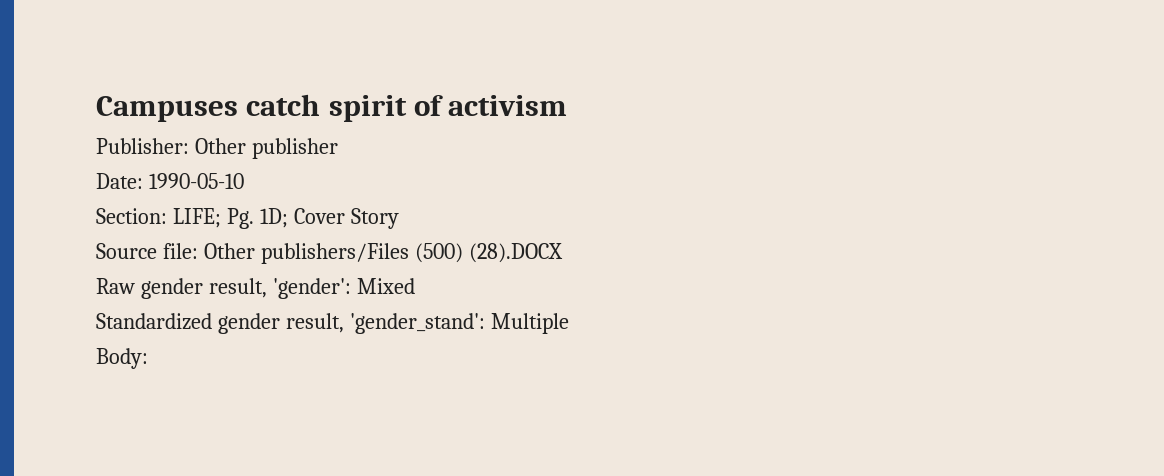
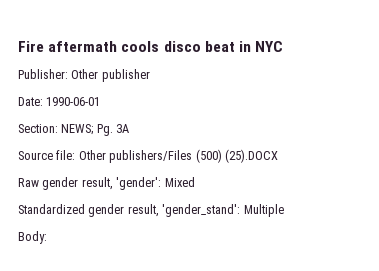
- Campuses catch spirit of activism
+ Fire aftermath cools disco beat in NYC
- Date: 1990-05-10
+ Date: 1990-06-01
- Section: LIFE; Pg. 1D; Cover Story
+ Section: NEWS; Pg. 3A
- Source file: Other publishers/Files (500) (28).DOCX
+ Source file: Other publishers/Files (500) (25).DOCX

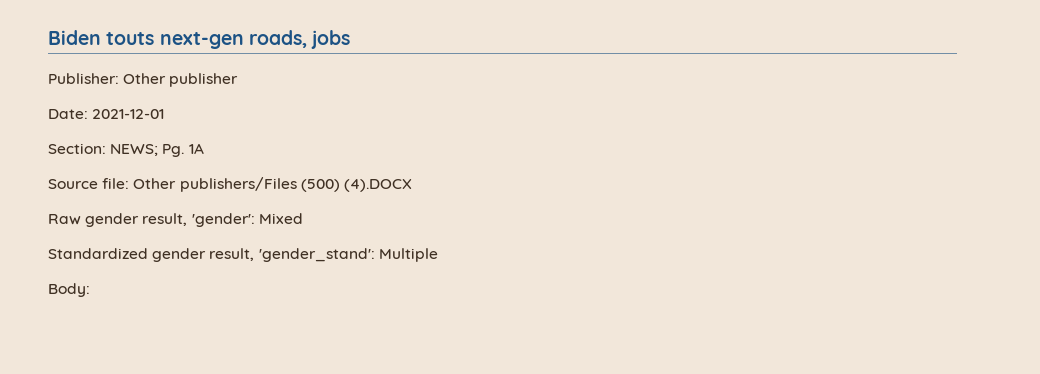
- Fire aftermath cools disco beat in NYC
+ Biden touts next-gen roads, jobs
- Date: 1990-06-01
+ Date: 2021-12-01
- Section: NEWS; Pg. 3A
+ Section: NEWS; Pg. 1A
- Source file: Other publishers/Files (500) (25).DOCX
+ Source file: Other publishers/Files (500) (4).DOCX

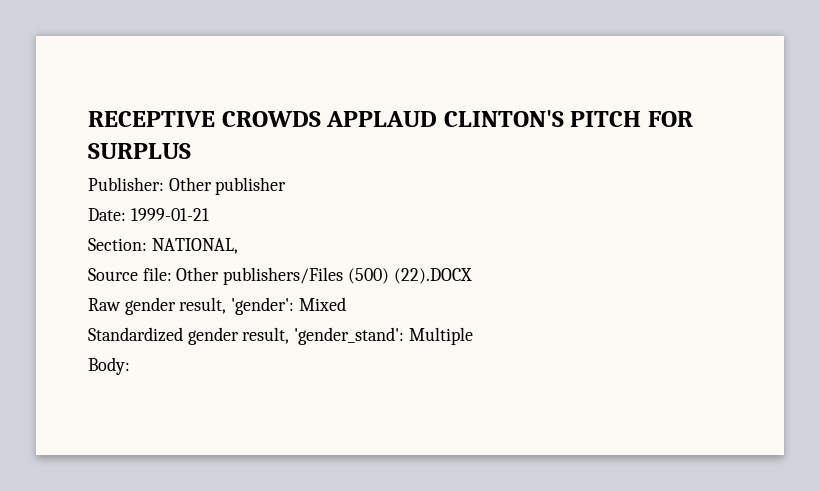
- Biden touts next-gen roads, jobs
+ RECEPTIVE CROWDS APPLAUD CLINTON'S PITCH FOR SURPLUS
- Date: 2021-12-01
+ Date: 1999-01-21
- Section: NEWS; Pg. 1A
+ Section: NATIONAL,
- Source file: Other publishers/Files (500) (4).DOCX
+ Source file: Other publishers/Files (500) (22).DOCX

